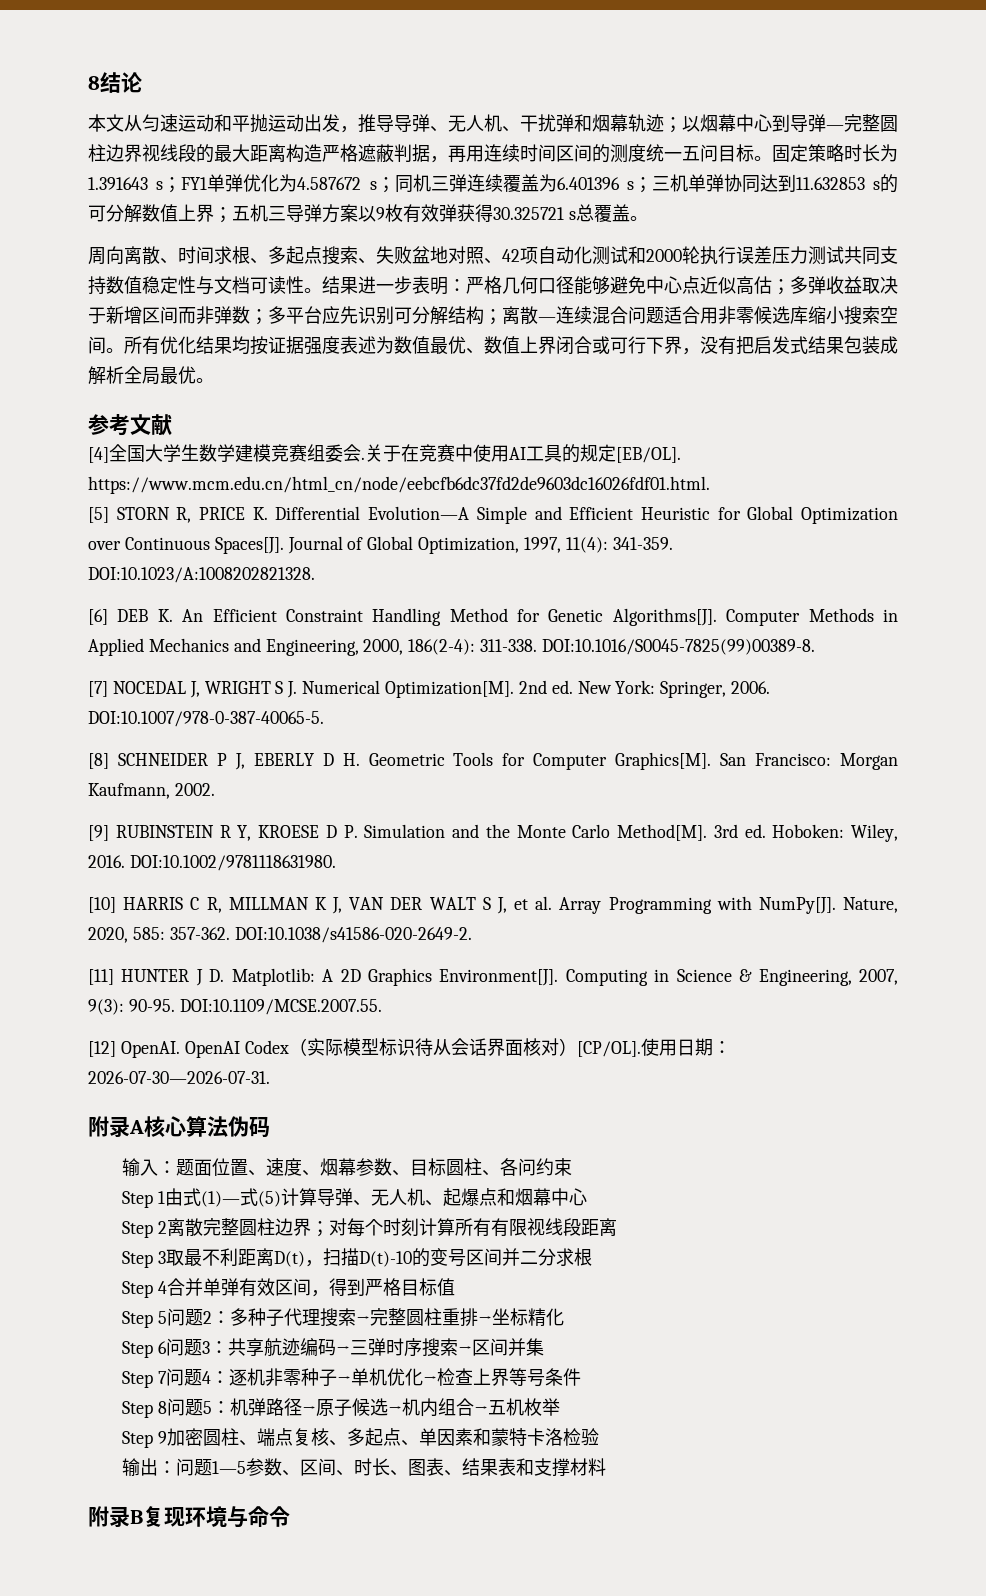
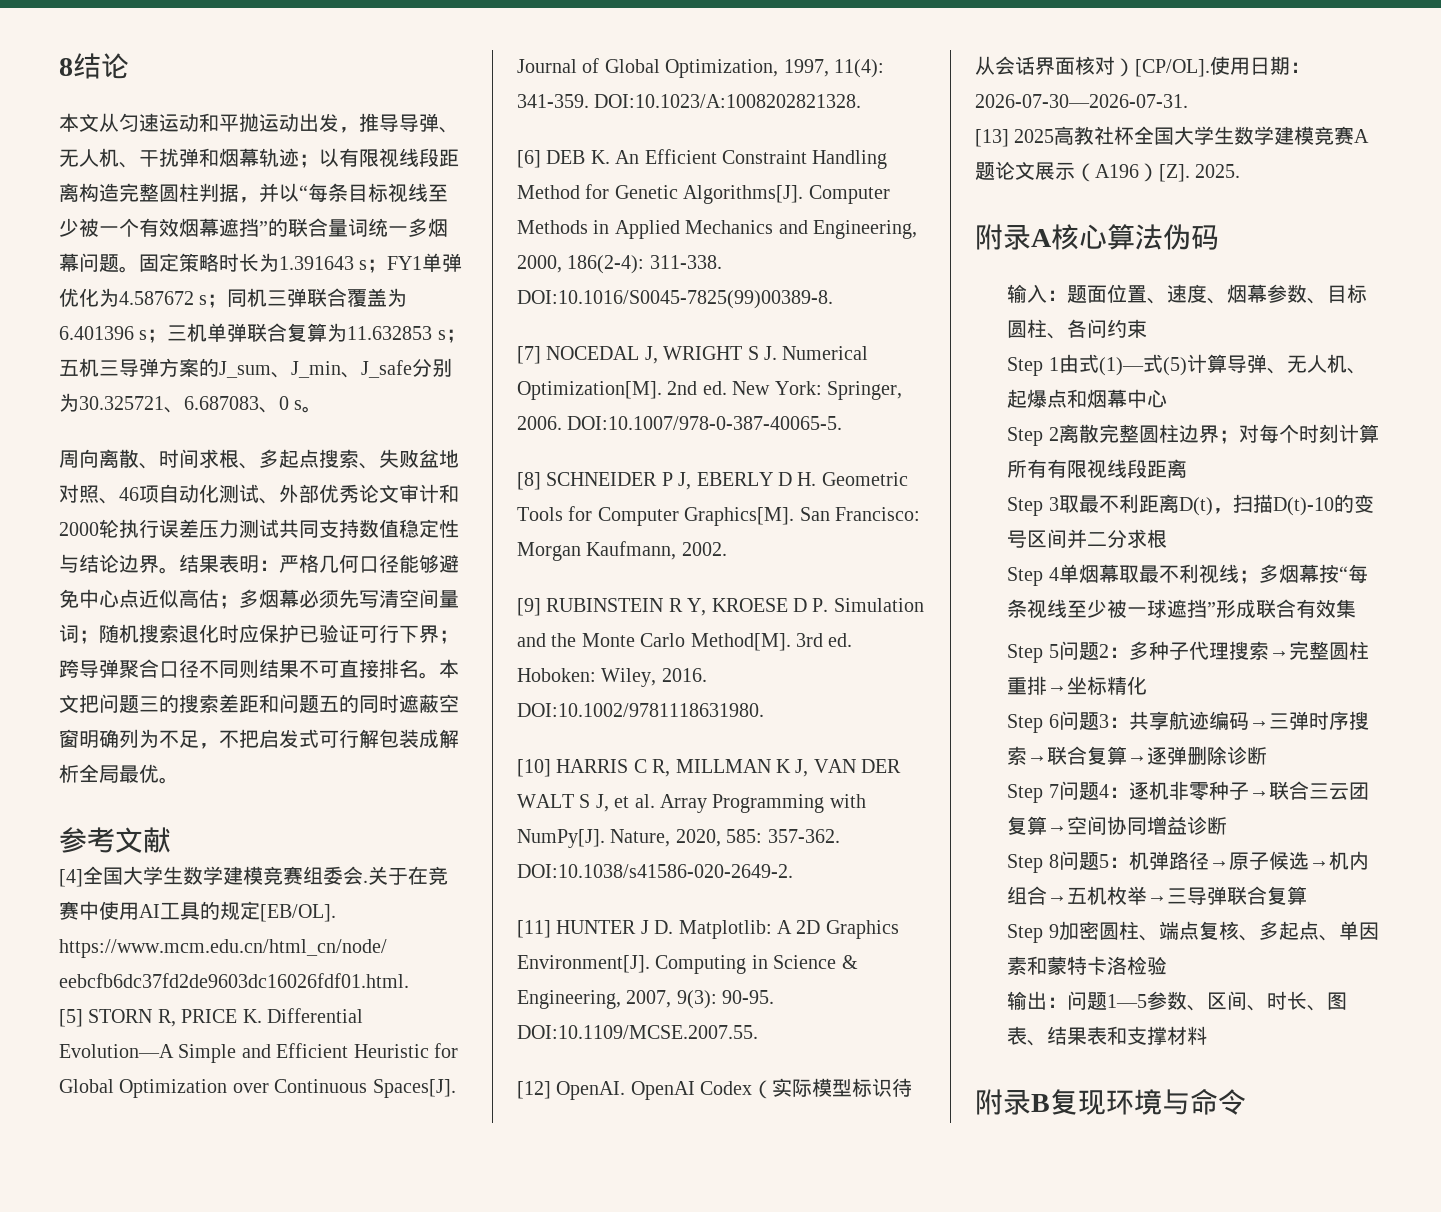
- 本文从匀速运动和平抛运动出发，推导导弹、无人机、干扰弹和烟幕轨迹；以烟幕中心到导弹—完整圆柱边界视线段的最大距离构造严格遮蔽判据，再用连续时间区间的测度统一五问目标。
+ 本文从匀速运动和平抛运动出发，推导导弹、无人机、干扰弹和烟幕轨迹；以有限视线段距离构造完整圆柱判据，并以“每条目标视线至少被一个有效烟幕遮挡”的联合量词统一多烟幕问题。
- 固定策略时长为1.391643 s；FY1单弹优化为4.587672 s；同机三弹连续覆盖为6.401396 s；三机单弹协同达到11.632853 s的可分解数值上界；五机三导弹方案以9枚有效弹获得30.325721 s总覆盖。
+ 固定策略时长为1.391643 s；FY1单弹优化为4.587672 s；同机三弹联合覆盖为6.401396 s；三机单弹联合复算为11.632853 s；五机三导弹方案的J_sum、J_min、J_safe分别为30.325721、6.687083、0 s。
- 周向离散、时间求根、多起点搜索、失败盆地对照、42项自动化测试和2000轮执行误差压力测试共同支持数值稳定性与文档可读性。结果进一步表明：严格几何口径能够避免中心点近似高估；多弹收益取决于新增区间而非弹数；多平台应先识别可分解结构；离散—连续混合问题适合用非零候选库缩小搜索空间。所有优化结果均按证据强度表述为数值最优、数值上界闭合或可行下界，没有把启发式结果包装成解析全局最优。
+ 周向离散、时间求根、多起点搜索、失败盆地对照、46项自动化测试、外部优秀论文审计和2000轮执行误差压力测试共同支持数值稳定性与结论边界。结果表明：严格几何口径能够避免中心点近似高估；多烟幕必须先写清空间量词；随机搜索退化时应保护已验证可行下界；跨导弹聚合口径不同则结果不可直接排名。本文把问题三的搜索差距和问题五的同时遮蔽空窗明确列为不足，不把启发式可行解包装成解析全局最优。
+ [13] 2025高教社杯全国大学生数学建模竞赛A题论文展示（A196）[Z]. 2025.
- Step 4合并单弹有效区间，得到严格目标值
+ Step 4单烟幕取最不利视线；多烟幕按“每条视线至少被一球遮挡”形成联合有效集
- Step 6问题3：共享航迹编码→三弹时序搜索→区间并集
+ Step 6问题3：共享航迹编码→三弹时序搜索→联合复算→逐弹删除诊断
- Step 7问题4：逐机非零种子→单机优化→检查上界等号条件
+ Step 7问题4：逐机非零种子→联合三云团复算→空间协同增益诊断
- Step 8问题5：机弹路径→原子候选→机内组合→五机枚举
+ Step 8问题5：机弹路径→原子候选→机内组合→五机枚举→三导弹联合复算

